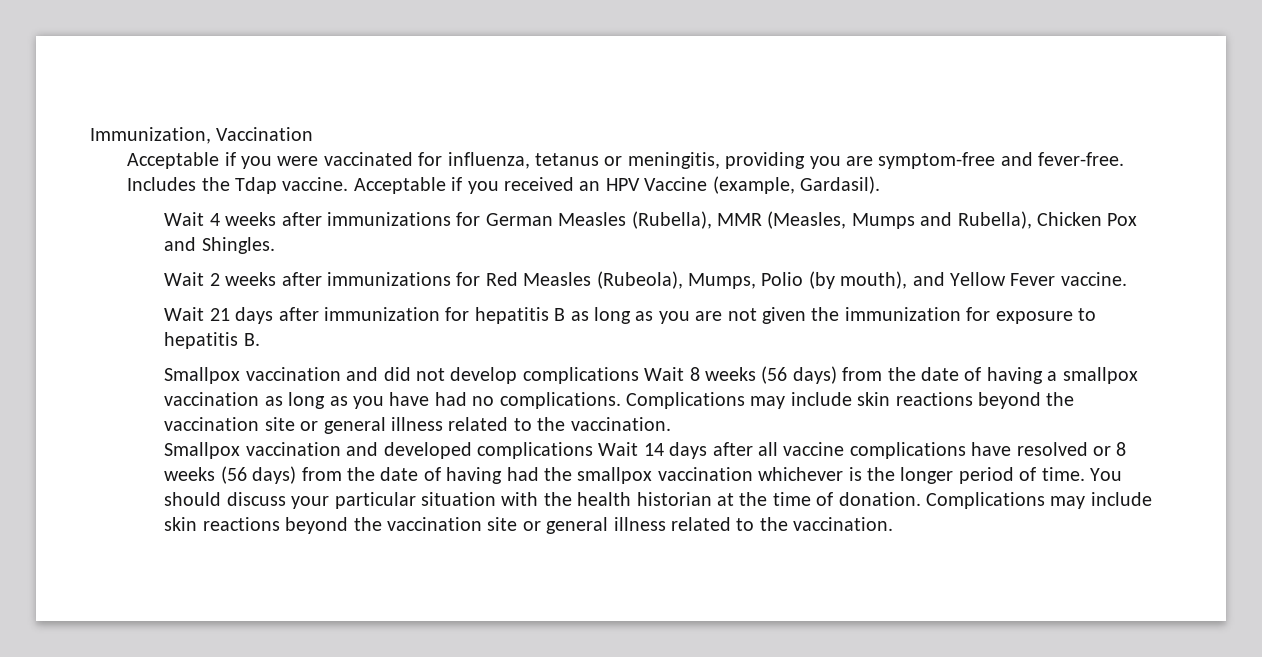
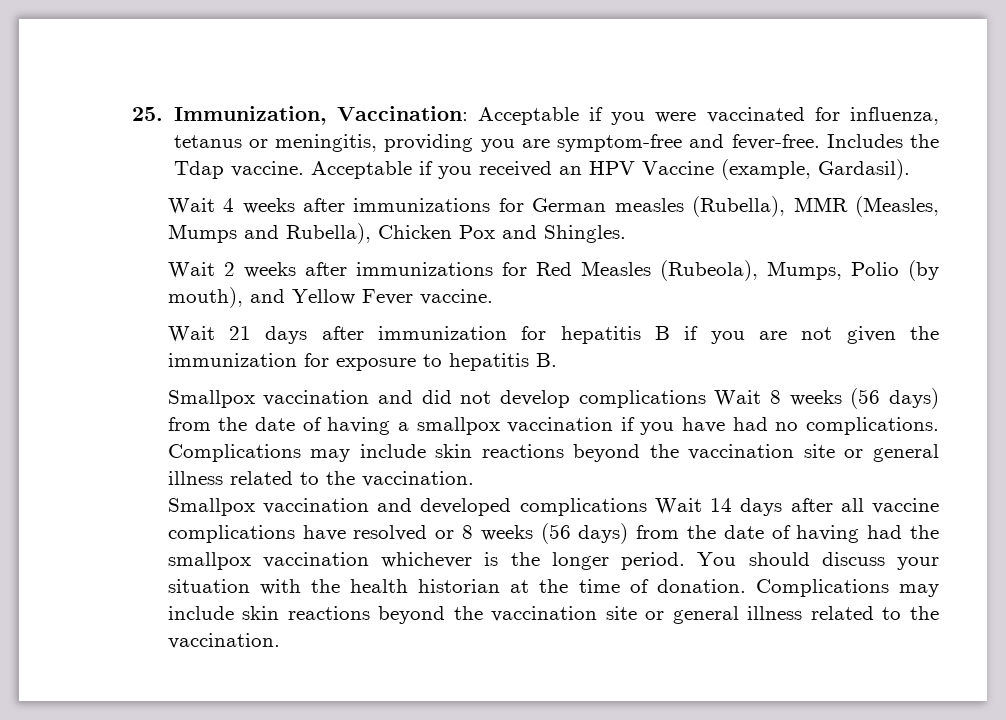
- Immunization, Vaccination
- Acceptable if you were vaccinated for influenza, tetanus or meningitis, providing you are symptom-free and fever-free.
+ 25. Immunization, Vaccination: Acceptable if you were vaccinated for influenza, tetanus or meningitis, providing you are symptom-free and fever-free.
- Wait 4 weeks after immunizations for German Measles (Rubella), MMR (Measles, Mumps and Rubella), Chicken Pox and Shingles.
+ Wait 4 weeks after immunizations for German measles (Rubella), MMR (Measles, Mumps and Rubella), Chicken Pox and Shingles.
- Wait 21 days after immunization for hepatitis B as long as you are not given the immunization for exposure to hepatitis B.
+ Wait 21 days after immunization for hepatitis B if you are not given the immunization for exposure to hepatitis B.
- Smallpox vaccination and did not develop complications Wait 8 weeks (56 days) from the date of having a smallpox vaccination as long as you have had no complications.
+ Smallpox vaccination and did not develop complications Wait 8 weeks (56 days) from the date of having a smallpox vaccination if you have had no complications.
- Smallpox vaccination and developed complications Wait 14 days after all vaccine complications have resolved or 8 weeks (56 days) from the date of having had the smallpox vaccination whichever is the longer period of time.
+ Smallpox vaccination and developed complications Wait 14 days after all vaccine complications have resolved or 8 weeks (56 days) from the date of having had the smallpox vaccination whichever is the longer period.
- You should discuss your particular situation with the health historian at the time of donation.
+ You should discuss your situation with the health historian at the time of donation.

